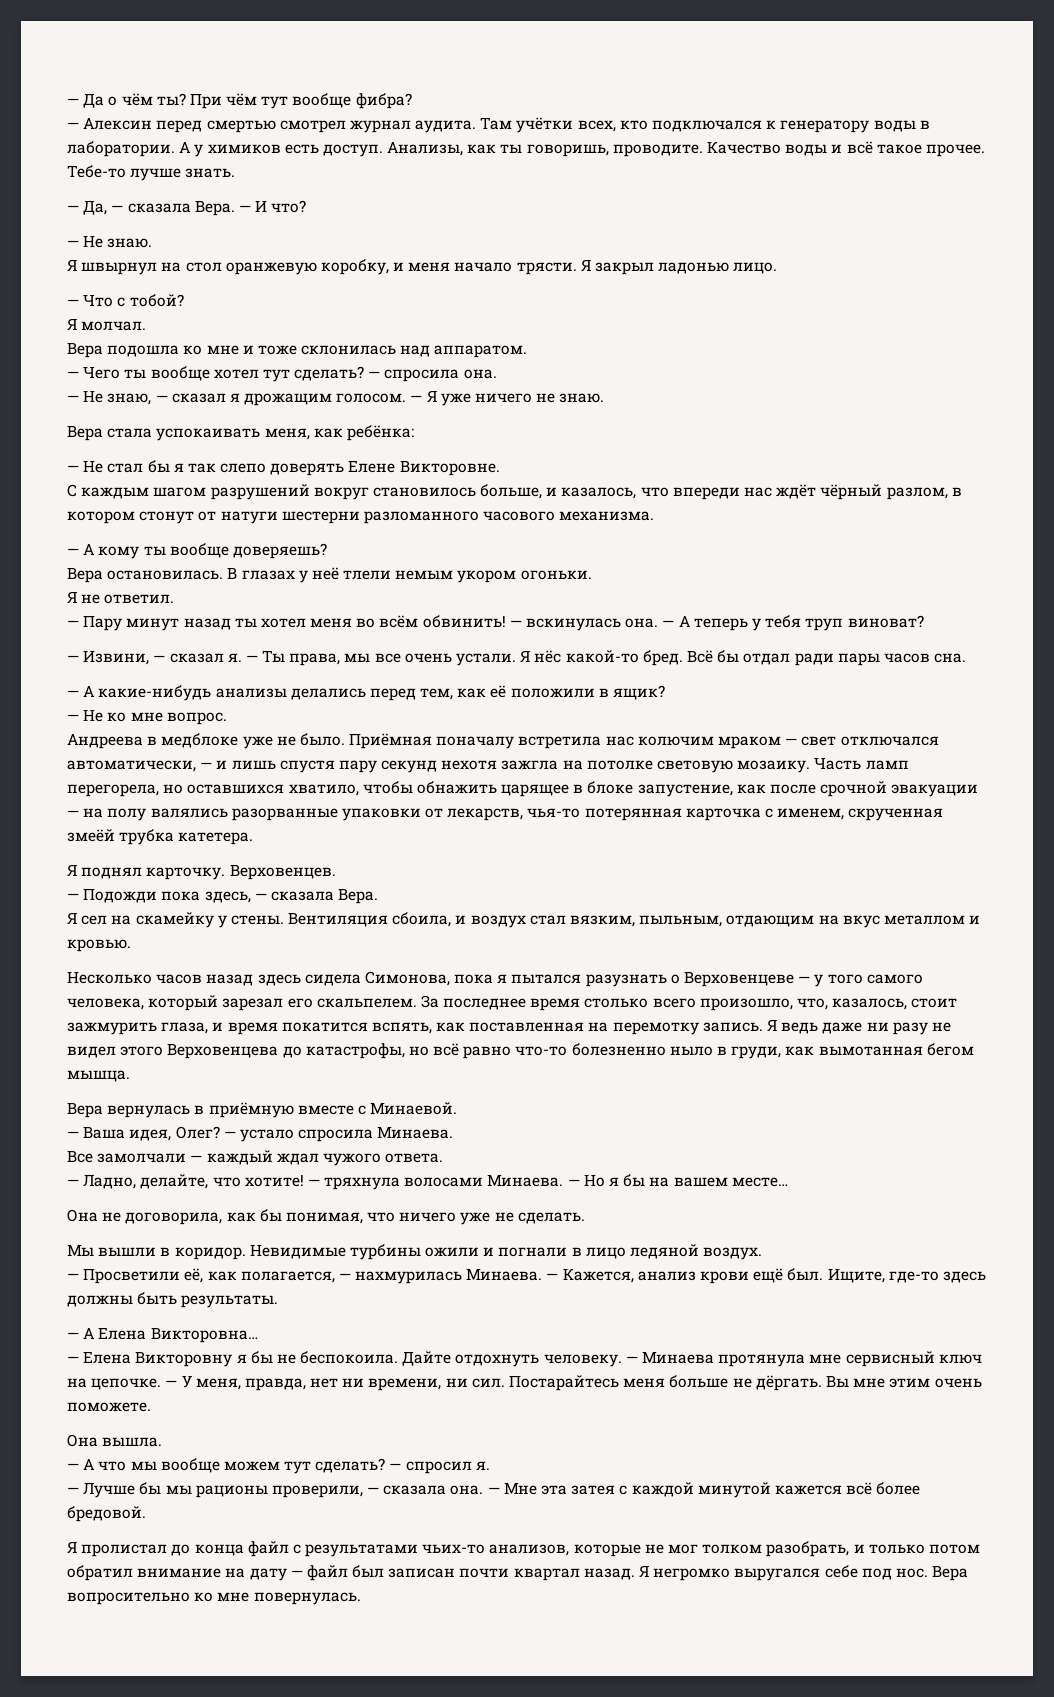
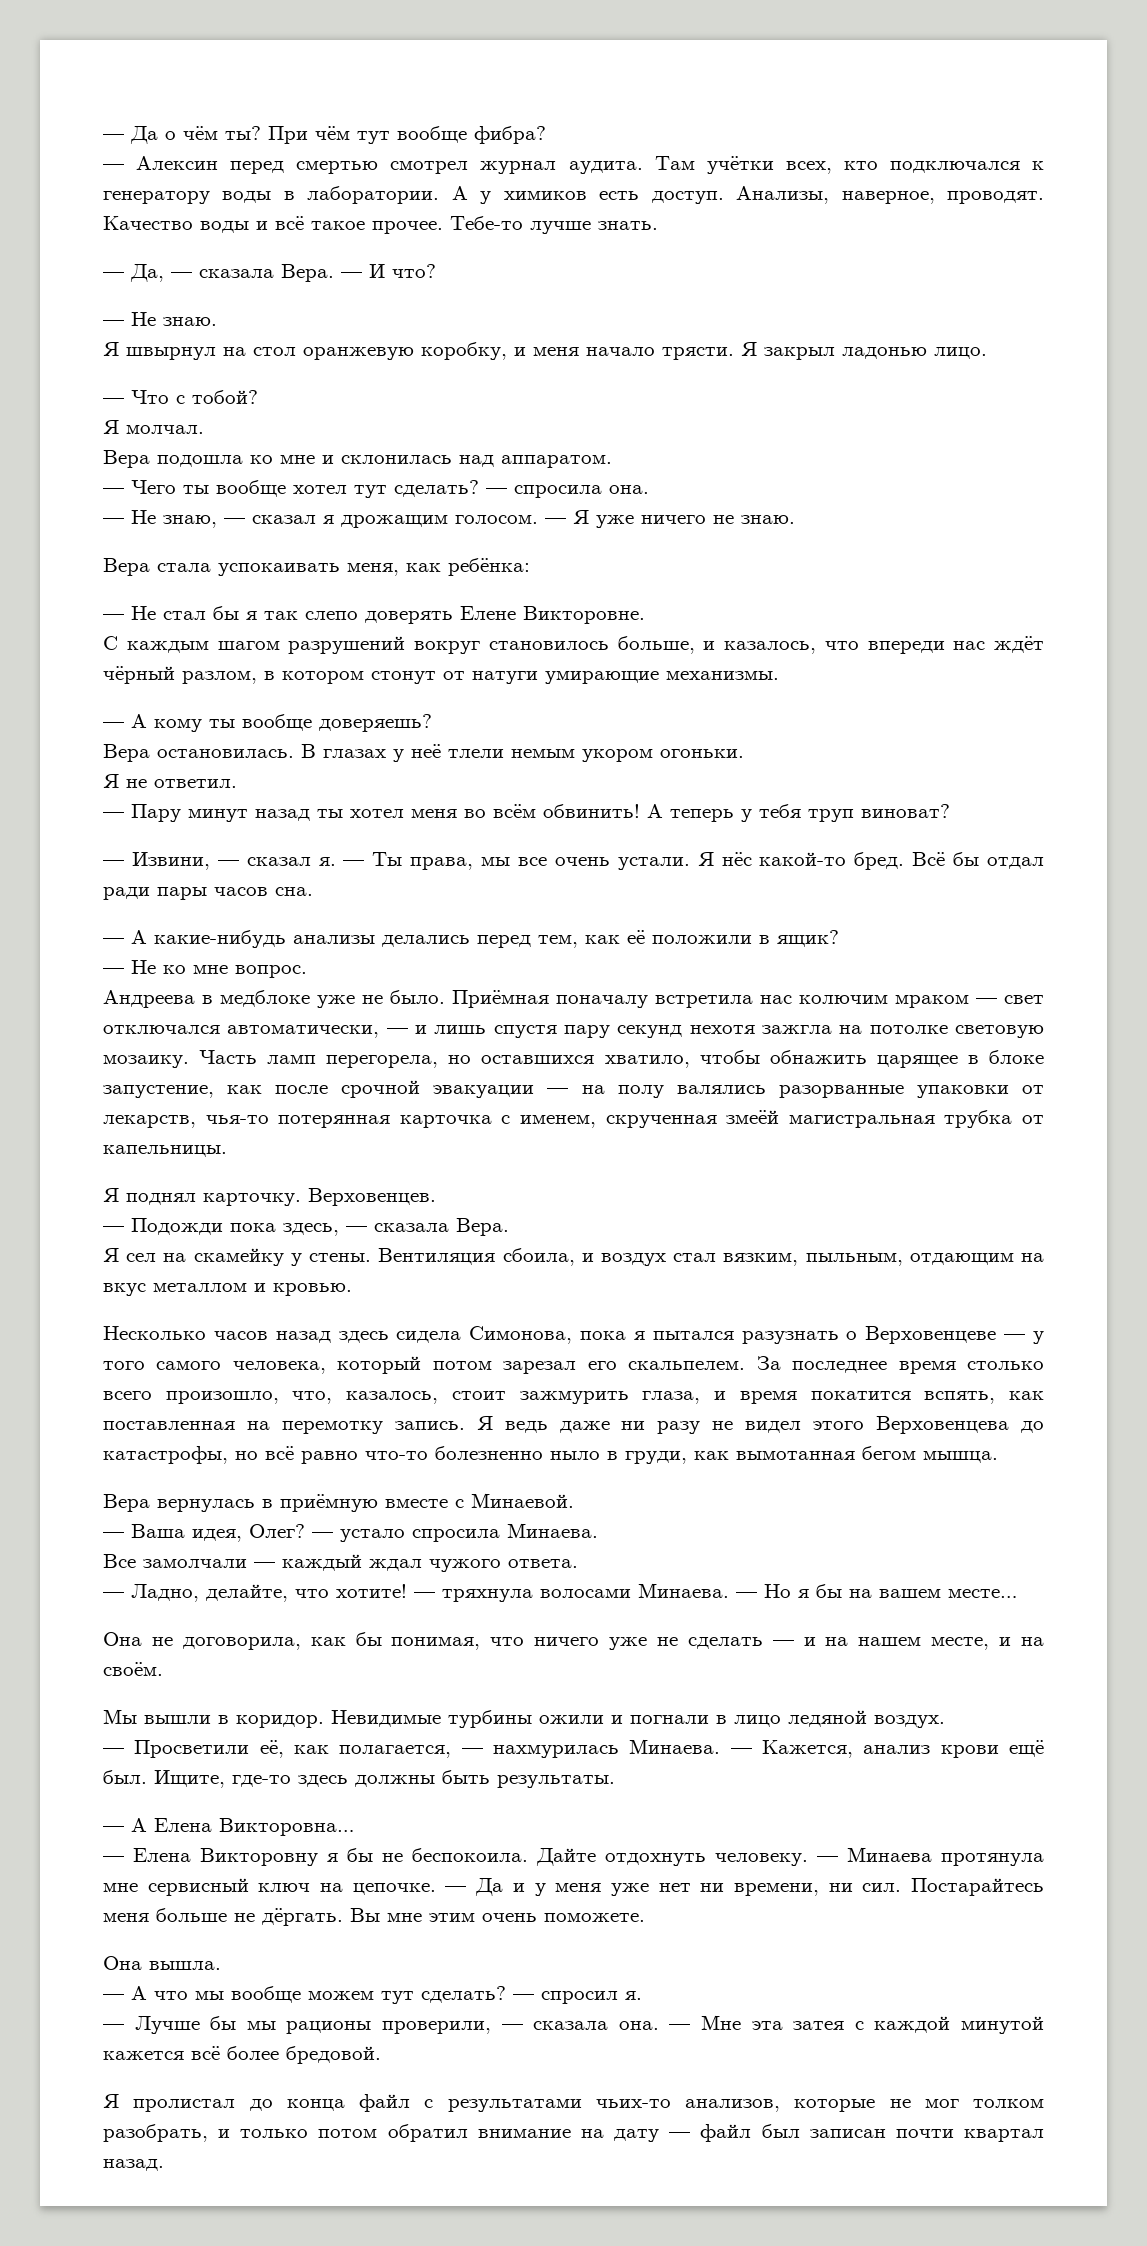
- Анализы, как ты говоришь, проводите.
+ Анализы, наверное, проводят.
- Вера подошла ко мне и тоже склонилась над аппаратом.
+ Вера подошла ко мне и склонилась над аппаратом.
- С каждым шагом разрушений вокруг становилось больше, и казалось, что впереди нас ждёт чёрный разлом, в котором стонут от натуги шестерни разломанного часового механизма.
+ С каждым шагом разрушений вокруг становилось больше, и казалось, что впереди нас ждёт чёрный разлом, в котором стонут от натуги умирающие механизмы.
- — вскинулась она. — А теперь у тебя труп виноват?
+ А теперь у тебя труп виноват?
- Часть ламп перегорела, но оставшихся хватило, чтобы обнажить царящее в блоке запустение, как после срочной эвакуации — на полу валялись разорванные упаковки от лекарств, чья-то потерянная карточка с именем, скрученная змеёй трубка катетера.
+ Часть ламп перегорела, но оставшихся хватило, чтобы обнажить царящее в блоке запустение, как после срочной эвакуации — на полу валялись разорванные упаковки от лекарств, чья-то потерянная карточка с именем, скрученная змеёй магистральная трубка от капельницы.
- Несколько часов назад здесь сидела Симонова, пока я пытался разузнать о Верховенцеве — у того самого человека, который зарезал его скальпелем.
+ Несколько часов назад здесь сидела Симонова, пока я пытался разузнать о Верховенцеве — у того самого человека, который потом зарезал его скальпелем.
- Она не договорила, как бы понимая, что ничего уже не сделать.
+ Она не договорила, как бы понимая, что ничего уже не сделать — и на нашем месте, и на своём.
- — У меня, правда, нет ни времени, ни сил.
+ — Да и у меня уже нет ни времени, ни сил.
- Я негромко выругался себе под нос. Вера вопросительно ко мне повернулась.

